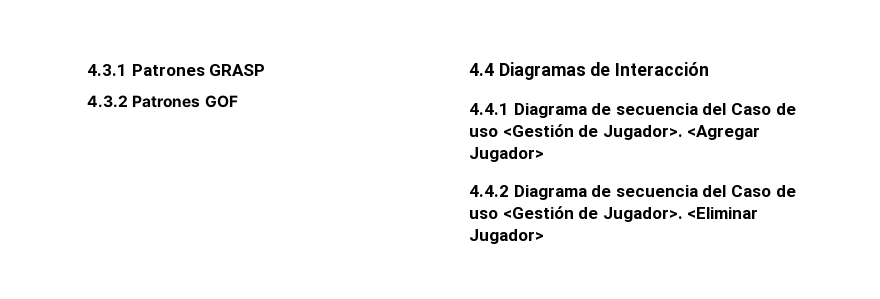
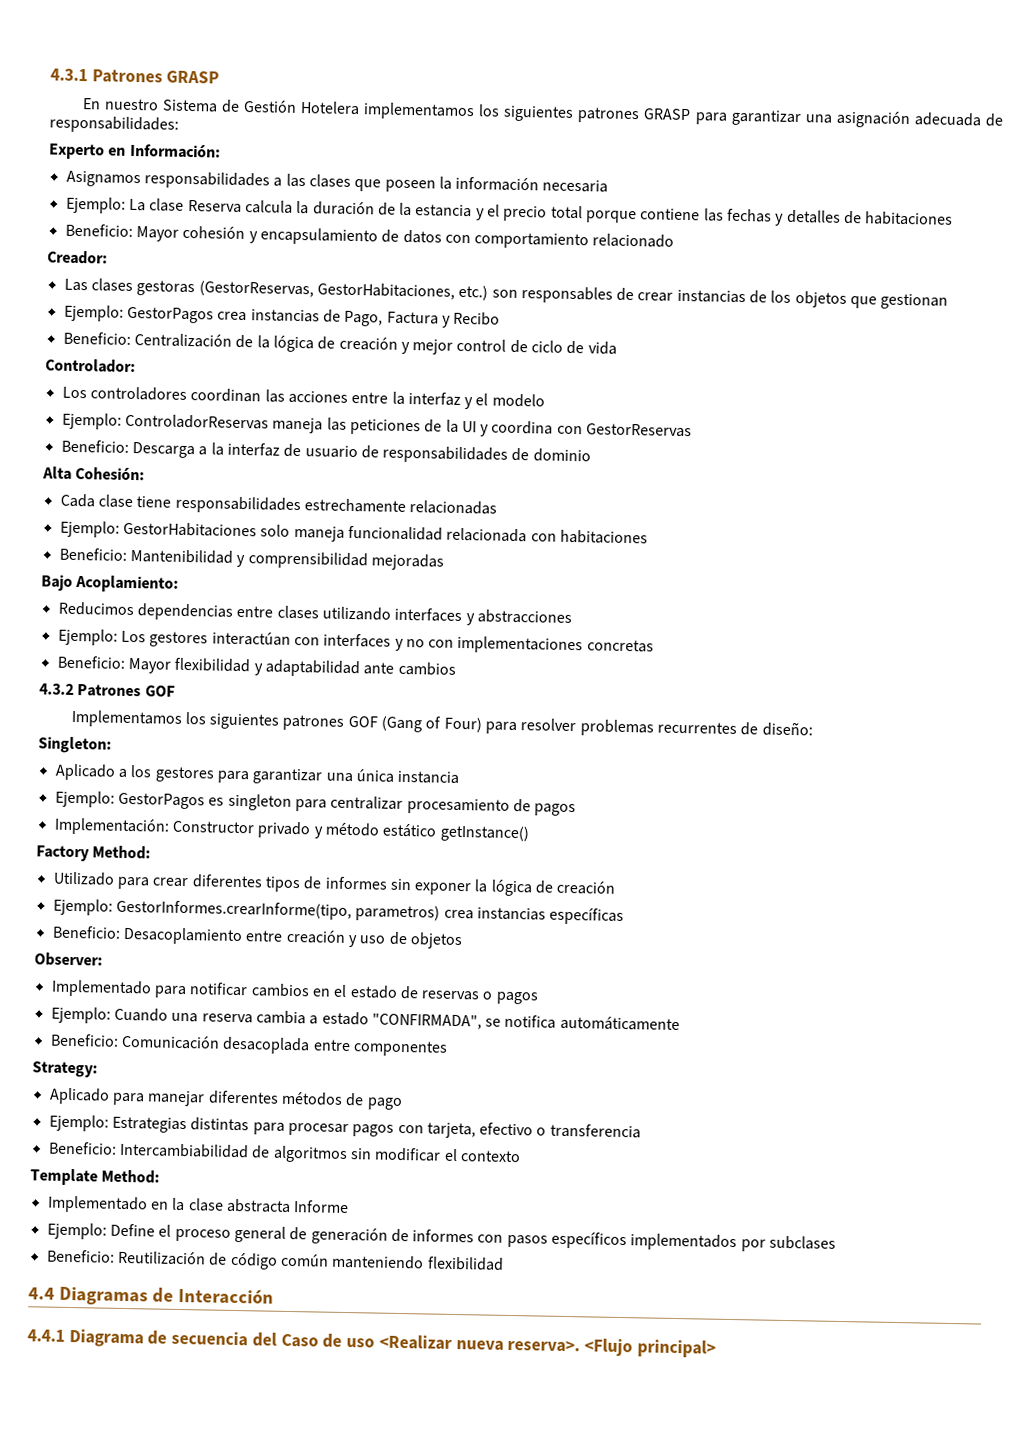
+ En nuestro Sistema de Gestión Hotelera implementamos los siguientes patrones GRASP para garantizar una asignación adecuada de responsabilidades:
+ Experto en Información:
+ Asignamos responsabilidades a las clases que poseen la información necesaria
+ Ejemplo: La clase Reserva calcula la duración de la estancia y el precio total porque contiene las fechas y detalles de habitaciones
+ Beneficio: Mayor cohesión y encapsulamiento de datos con comportamiento relacionado
+ Creador:
+ Las clases gestoras (GestorReservas, GestorHabitaciones, etc.) son responsables de crear instancias de los objetos que gestionan
+ Ejemplo: GestorPagos crea instancias de Pago, Factura y Recibo
+ Beneficio: Centralización de la lógica de creación y mejor control de ciclo de vida
+ Controlador:
+ Los controladores coordinan las acciones entre la interfaz y el modelo
+ Ejemplo: ControladorReservas maneja las peticiones de la UI y coordina con GestorReservas
+ Beneficio: Descarga a la interfaz de usuario de responsabilidades de dominio
+ Alta Cohesión:
+ Cada clase tiene responsabilidades estrechamente relacionadas
+ Ejemplo: GestorHabitaciones solo maneja funcionalidad relacionada con habitaciones
+ Beneficio: Mantenibilidad y comprensibilidad mejoradas
+ Bajo Acoplamiento:
+ Reducimos dependencias entre clases utilizando interfaces y abstracciones
+ Ejemplo: Los gestores interactúan con interfaces y no con implementaciones concretas
+ Beneficio: Mayor flexibilidad y adaptabilidad ante cambios
  4.3.2 Patrones GOF
+ Implementamos los siguientes patrones GOF (Gang of Four) para resolver problemas recurrentes de diseño:
+ Singleton:
+ Aplicado a los gestores para garantizar una única instancia
+ Ejemplo: GestorPagos es singleton para centralizar procesamiento de pagos
+ Implementación: Constructor privado y método estático getInstance()
+ Factory Method:
+ Utilizado para crear diferentes tipos de informes sin exponer la lógica de creación
+ Ejemplo: GestorInformes.crearInforme(tipo, parametros) crea instancias específicas
+ Beneficio: Desacoplamiento entre creación y uso de objetos
+ Observer:
+ Implementado para notificar cambios en el estado de reservas o pagos
+ Ejemplo: Cuando una reserva cambia a estado "CONFIRMADA", se notifica automáticamente
+ Beneficio: Comunicación desacoplada entre componentes
+ Strategy:
+ Aplicado para manejar diferentes métodos de pago
+ Ejemplo: Estrategias distintas para procesar pagos con tarjeta, efectivo o transferencia
+ Beneficio: Intercambiabilidad de algoritmos sin modificar el contexto
+ Template Method:
+ Implementado en la clase abstracta Informe
+ Ejemplo: Define el proceso general de generación de informes con pasos específicos implementados por subclases
+ Beneficio: Reutilización de código común manteniendo flexibilidad
- 4.4.1 Diagrama de secuencia del Caso de uso <Gestión de Jugador>. <Agregar Jugador>
- 4.4.2 Diagrama de secuencia del Caso de uso <Gestión de Jugador>. <Eliminar Jugador>
+ 4.4.1 Diagrama de secuencia del Caso de uso <Realizar nueva reserva>. <Flujo principal>

